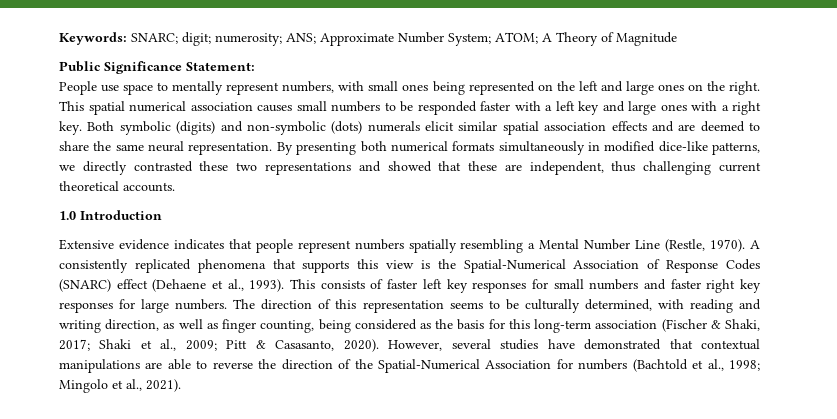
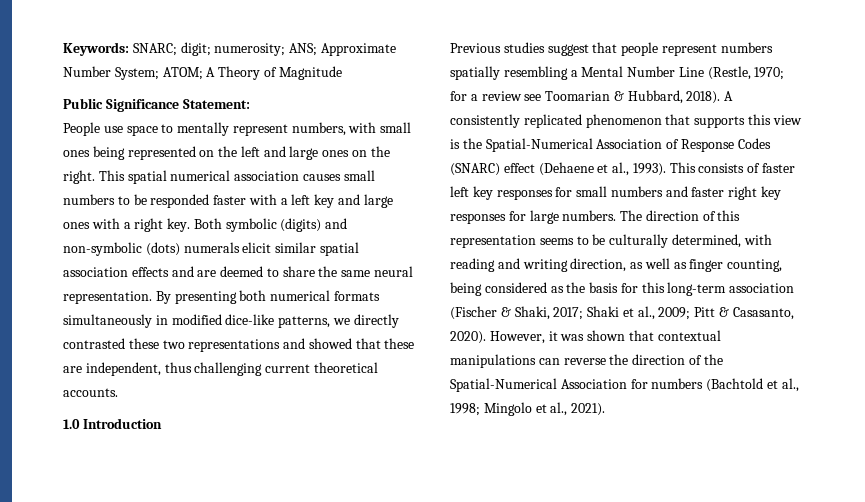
- Extensive evidence indicates that people represent numbers spatially resembling a Mental Number Line (Restle, 1970).
+ Previous studies suggest that people represent numbers spatially resembling a Mental Number Line (Restle, 1970; for a review see Toomarian & Hubbard, 2018).
- A consistently replicated phenomena that supports this view is the Spatial-Numerical Association of Response Codes (SNARC) effect (Dehaene et al., 1993).
+ A consistently replicated phenomenon that supports this view is the Spatial-Numerical Association of Response Codes (SNARC) effect (Dehaene et al., 1993).
- However, several studies have demonstrated that contextual manipulations are able to reverse the direction of the Spatial-Numerical Association for numbers (Bachtold et al., 1998; Mingolo et al., 2021).
+ However, it was shown that contextual manipulations can reverse the direction of the Spatial-Numerical Association for numbers (Bachtold et al., 1998; Mingolo et al., 2021).

